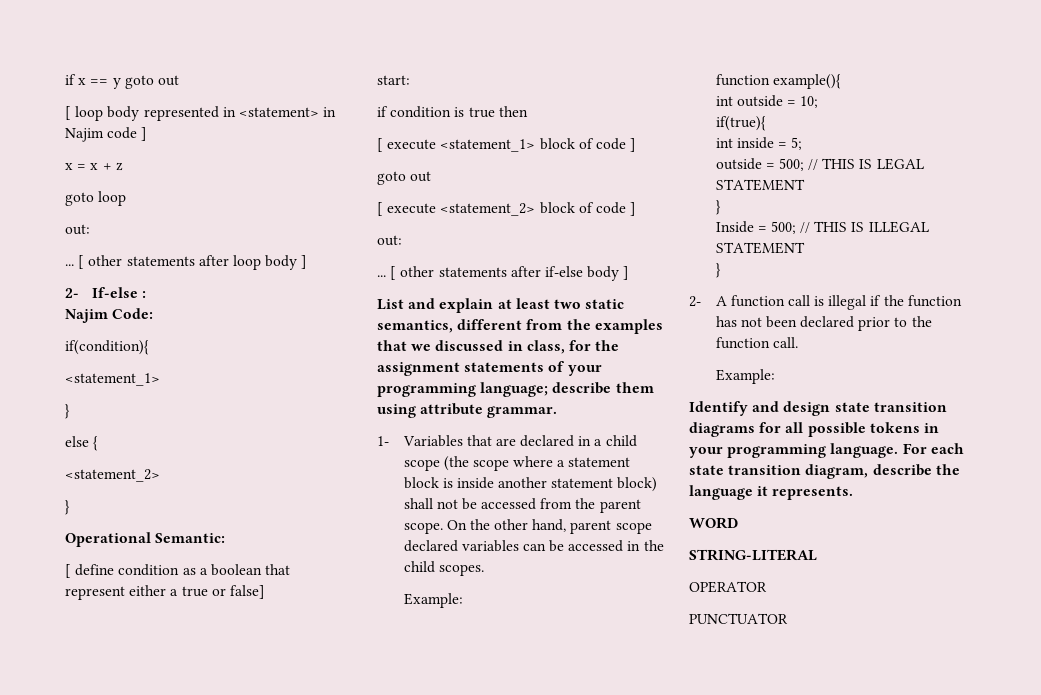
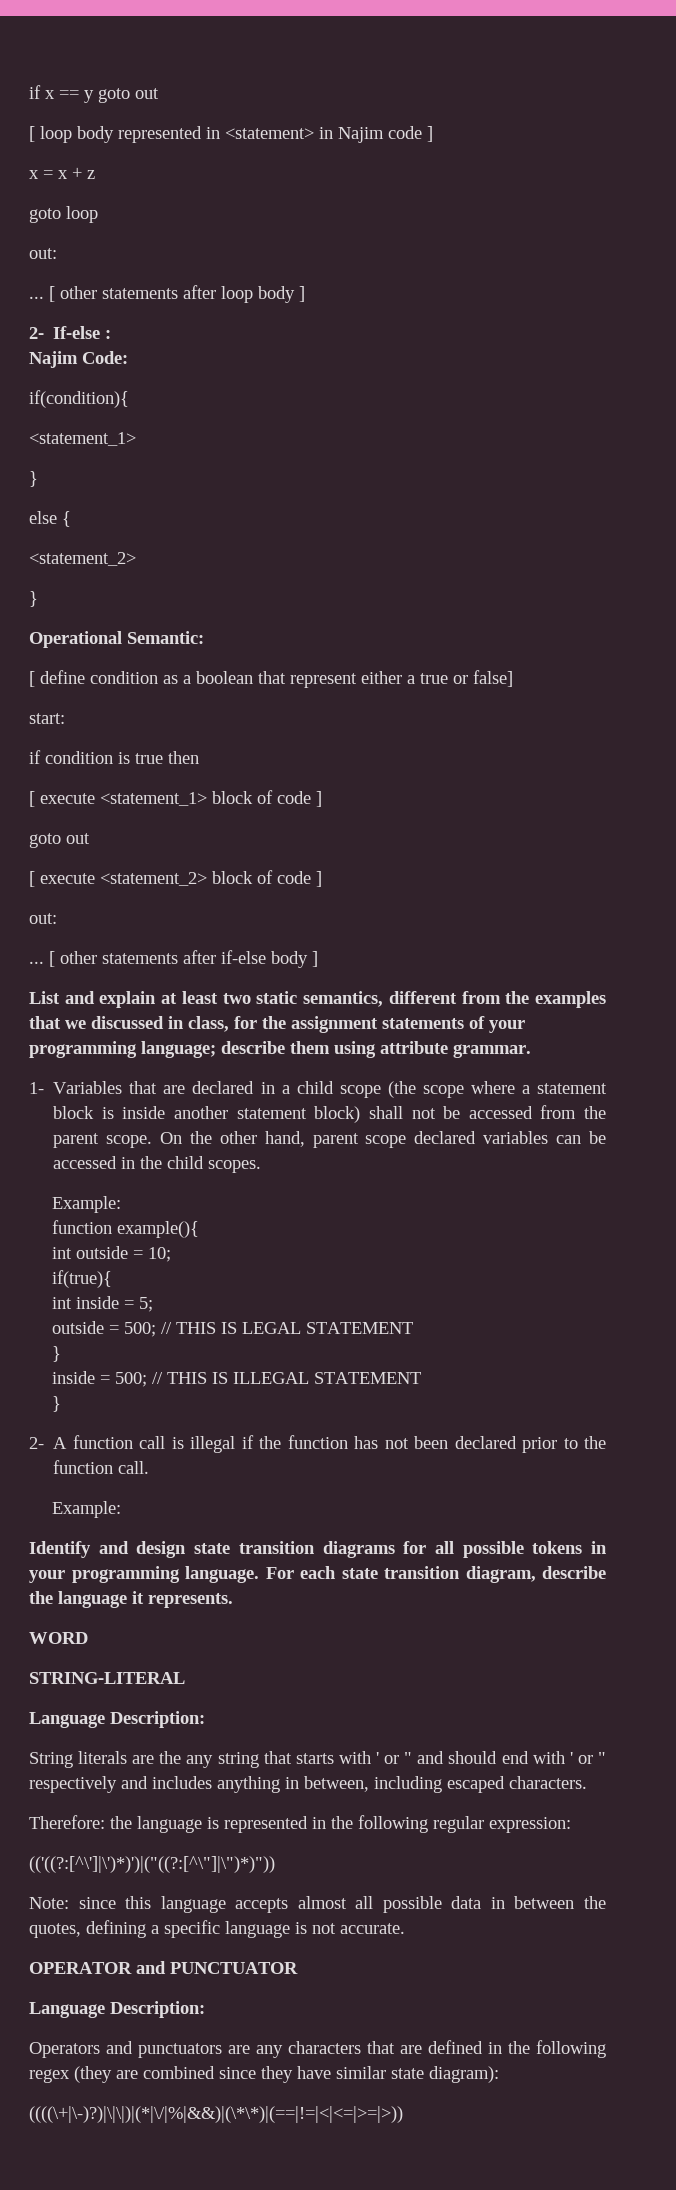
- Inside = 500; // THIS IS ILLEGAL STATEMENT
+ inside = 500; // THIS IS ILLEGAL STATEMENT
  STRING-LITERAL
- OPERATOR
- PUNCTUATOR
+ Language Description:
+ String literals are the any string that starts with ' or " and should end with ' or " respectively and includes anything in between, including escaped characters.
+ Therefore: the language is represented in the following regular expression:
+ (('((?:[^\']|\')*)')|("((?:[^\"]|\")*)"))
+ Note: since this language accepts almost all possible data in between the quotes, defining a specific language is not accurate.
+ OPERATOR and PUNCTUATOR
+ Language Description:
+ Operators and punctuators are any characters that are defined in the following regex (they are combined since they have similar state diagram):
+ ((((\+|\-)?)|\|\|)|(*|\/|%|&&)|(\*\*)|(==|!=|<|<=|>=|>))

